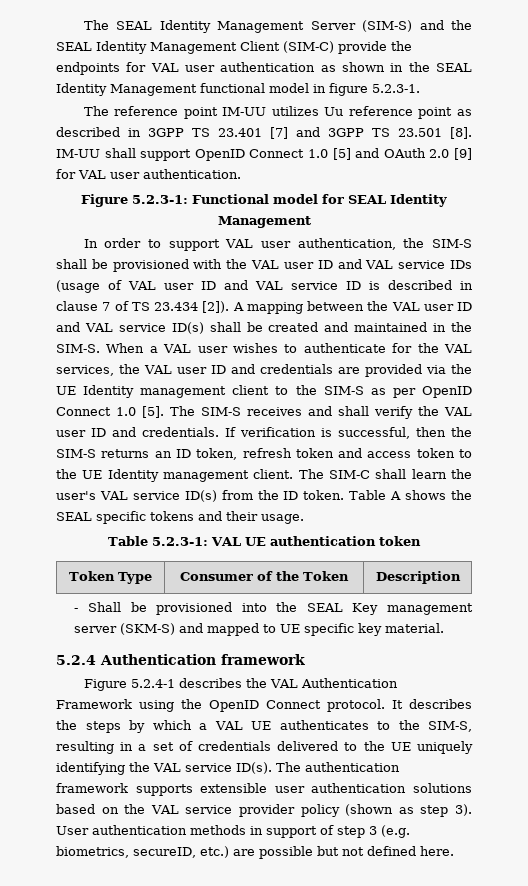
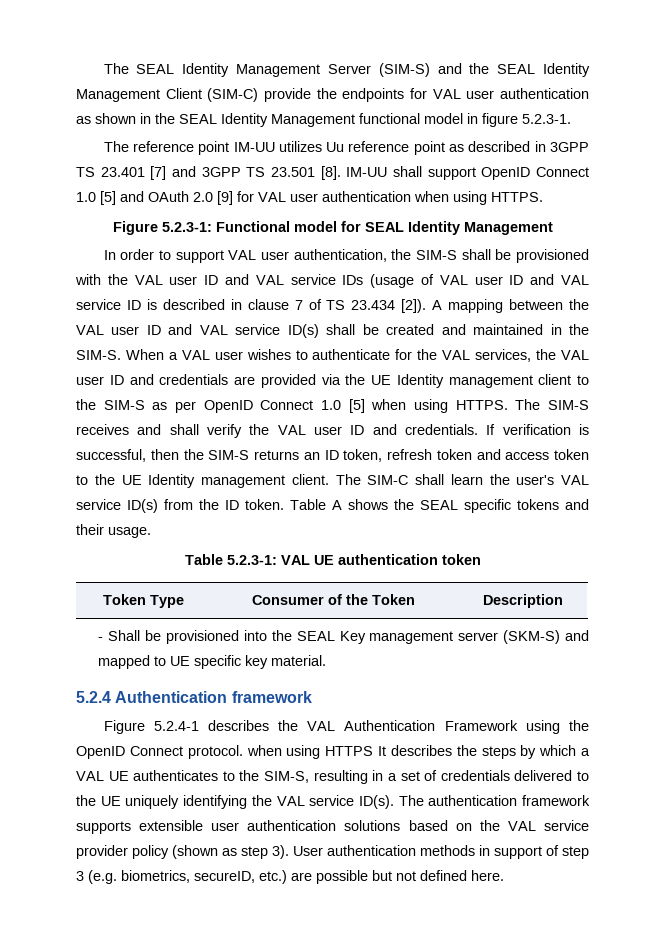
- IM-UU shall support OpenID Connect 1.0 [5] and OAuth 2.0 [9] for VAL user authentication.
+ IM-UU shall support OpenID Connect 1.0 [5] and OAuth 2.0 [9] for VAL user authentication when using HTTPS.
- When a VAL user wishes to authenticate for the VAL services, the VAL user ID and credentials are provided via the UE Identity management client to the SIM-S as per OpenID Connect 1.0 [5].
+ When a VAL user wishes to authenticate for the VAL services, the VAL user ID and credentials are provided via the UE Identity management client to the SIM-S as per OpenID Connect 1.0 [5] when using HTTPS.
- Figure 5.2.4-1 describes the VAL Authentication Framework using the OpenID Connect protocol. It describes the steps by which a VAL UE authenticates to the SIM-S, resulting in a set of credentials delivered to the UE uniquely identifying the VAL service ID(s).
+ Figure 5.2.4-1 describes the VAL Authentication Framework using the OpenID Connect protocol. when using HTTPS It describes the steps by which a VAL UE authenticates to the SIM-S, resulting in a set of credentials delivered to the UE uniquely identifying the VAL service ID(s).

